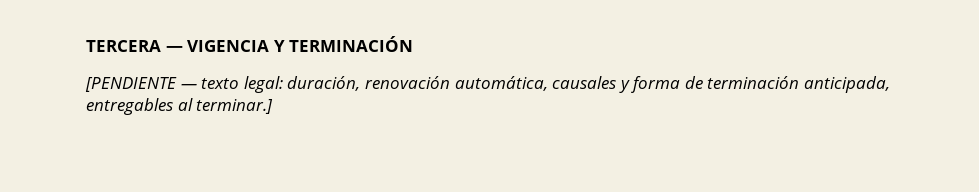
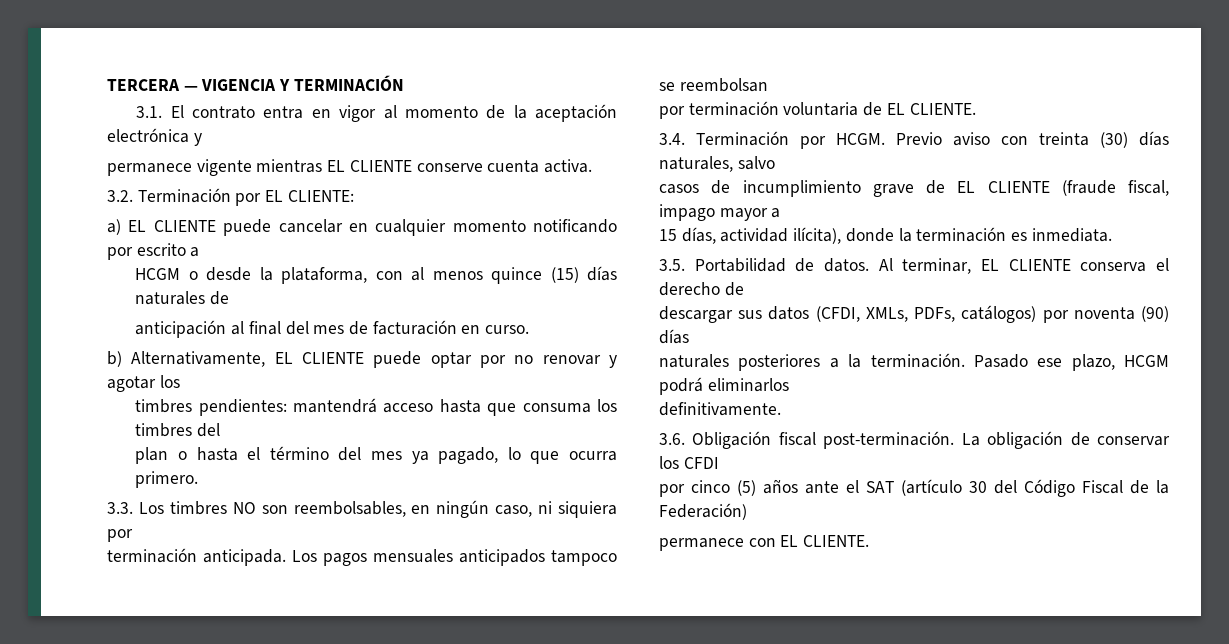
- [PENDIENTE — texto legal: duración, renovación automática, causales y forma de terminación anticipada, entregables al terminar.]
+ 3.1. El contrato entra en vigor al momento de la aceptación electrónica y
+ permanece vigente mientras EL CLIENTE conserve cuenta activa.
+ 3.2. Terminación por EL CLIENTE:
+ a) EL CLIENTE puede cancelar en cualquier momento notificando por escrito a
+ HCGM o desde la plataforma, con al menos quince (15) días naturales de
+ anticipación al final del mes de facturación en curso.
+ b) Alternativamente, EL CLIENTE puede optar por no renovar y agotar los
+ timbres pendientes: mantendrá acceso hasta que consuma los timbres del
+ plan o hasta el término del mes ya pagado, lo que ocurra primero.
+ 3.3. Los timbres NO son reembolsables, en ningún caso, ni siquiera por
+ terminación anticipada. Los pagos mensuales anticipados tampoco se reembolsan
+ por terminación voluntaria de EL CLIENTE.
+ 3.4. Terminación por HCGM. Previo aviso con treinta (30) días naturales, salvo
+ casos de incumplimiento grave de EL CLIENTE (fraude fiscal, impago mayor a
+ 15 días, actividad ilícita), donde la terminación es inmediata.
+ 3.5. Portabilidad de datos. Al terminar, EL CLIENTE conserva el derecho de
+ descargar sus datos (CFDI, XMLs, PDFs, catálogos) por noventa (90) días
+ naturales posteriores a la terminación. Pasado ese plazo, HCGM podrá eliminarlos
+ definitivamente.
+ 3.6. Obligación fiscal post-terminación. La obligación de conservar los CFDI
+ por cinco (5) años ante el SAT (artículo 30 del Código Fiscal de la Federación)
+ permanece con EL CLIENTE.

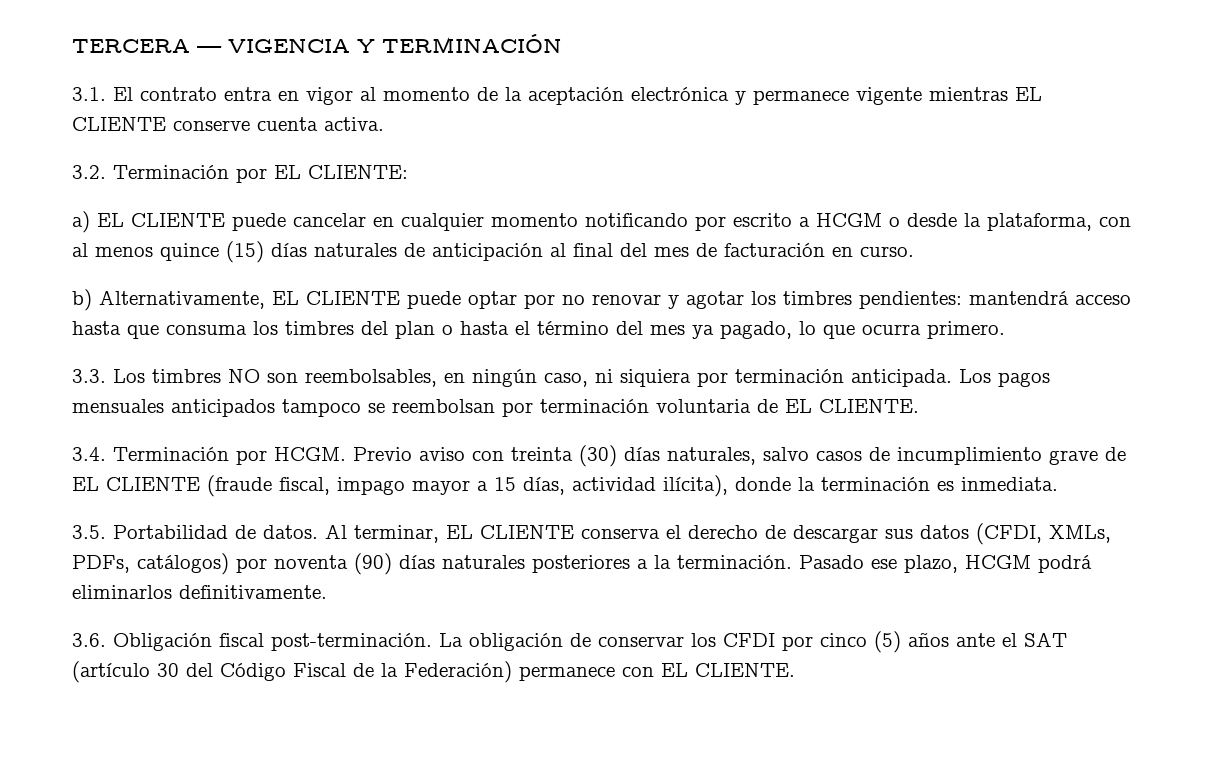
- 3.1. El contrato entra en vigor al momento de la aceptación electrónica y
- permanece vigente mientras EL CLIENTE conserve cuenta activa.
+ 3.1. El contrato entra en vigor al momento de la aceptación electrónica y permanece vigente mientras EL CLIENTE conserve cuenta activa.
- a) EL CLIENTE puede cancelar en cualquier momento notificando por escrito a
- HCGM o desde la plataforma, con al menos quince (15) días naturales de
- anticipación al final del mes de facturación en curso.
+ a) EL CLIENTE puede cancelar en cualquier momento notificando por escrito a HCGM o desde la plataforma, con al menos quince (15) días naturales de anticipación al final del mes de facturación en curso.
- b) Alternativamente, EL CLIENTE puede optar por no renovar y agotar los
- timbres pendientes: mantendrá acceso hasta que consuma los timbres del
- plan o hasta el término del mes ya pagado, lo que ocurra primero.
+ b) Alternativamente, EL CLIENTE puede optar por no renovar y agotar los timbres pendientes: mantendrá acceso hasta que consuma los timbres del plan o hasta el término del mes ya pagado, lo que ocurra primero.
- 3.3. Los timbres NO son reembolsables, en ningún caso, ni siquiera por
- terminación anticipada.
+ 3.3. Los timbres NO son reembolsables, en ningún caso, ni siquiera por terminación anticipada.
- Los pagos mensuales anticipados tampoco se reembolsan
- por terminación voluntaria de EL CLIENTE.
+ Los pagos mensuales anticipados tampoco se reembolsan por terminación voluntaria de EL CLIENTE.
- Previo aviso con treinta (30) días naturales, salvo
- casos de incumplimiento grave de EL CLIENTE (fraude fiscal, impago mayor a
- 15 días, actividad ilícita), donde la terminación es inmediata.
+ Previo aviso con treinta (30) días naturales, salvo casos de incumplimiento grave de EL CLIENTE (fraude fiscal, impago mayor a 15 días, actividad ilícita), donde la terminación es inmediata.
- Al terminar, EL CLIENTE conserva el derecho de
- descargar sus datos (CFDI, XMLs, PDFs, catálogos) por noventa (90) días
- naturales posteriores a la terminación.
+ Al terminar, EL CLIENTE conserva el derecho de descargar sus datos (CFDI, XMLs, PDFs, catálogos) por noventa (90) días naturales posteriores a la terminación.
- Pasado ese plazo, HCGM podrá eliminarlos
- definitivamente.
+ Pasado ese plazo, HCGM podrá eliminarlos definitivamente.
- La obligación de conservar los CFDI
- por cinco (5) años ante el SAT (artículo 30 del Código Fiscal de la Federación)
- permanece con EL CLIENTE.
+ La obligación de conservar los CFDI por cinco (5) años ante el SAT (artículo 30 del Código Fiscal de la Federación) permanece con EL CLIENTE.

